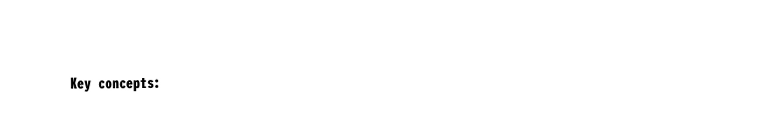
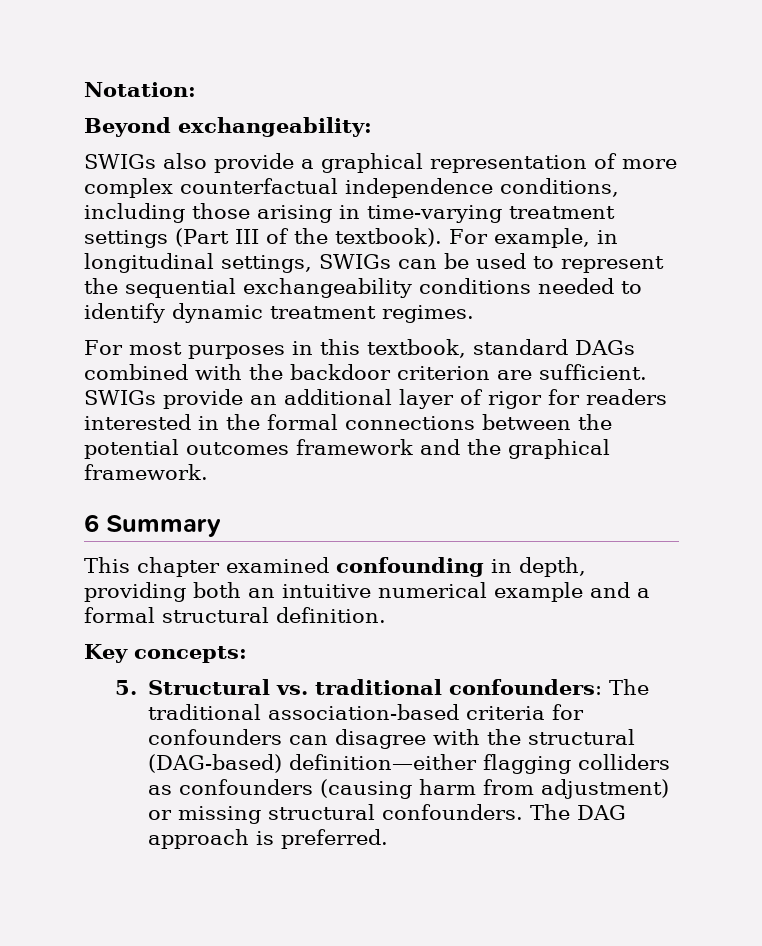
+ Notation:
+ Beyond exchangeability:
+ SWIGs also provide a graphical representation of more complex counterfactual independence conditions, including those arising in time-varying treatment settings (Part III of the textbook). For example, in longitudinal settings, SWIGs can be used to represent the sequential exchangeability conditions needed to identify dynamic treatment regimes.
+ For most purposes in this textbook, standard DAGs combined with the backdoor criterion are sufficient. SWIGs provide an additional layer of rigor for readers interested in the formal connections between the potential outcomes framework and the graphical framework.
+ 6 Summary
+ This chapter examined confounding in depth, providing both an intuitive numerical example and a formal structural definition.
  Key concepts:
+ 5. Structural vs. traditional confounders: The traditional association-based criteria for confounders can disagree with the structural (DAG-based) definition—either flagging colliders as confounders (causing harm from adjustment) or missing structural confounders. The DAG approach is preferred.

